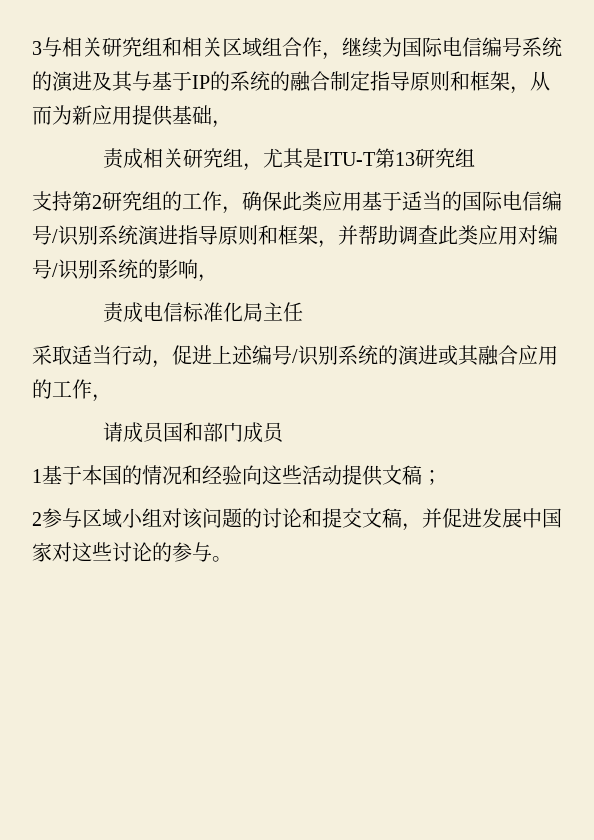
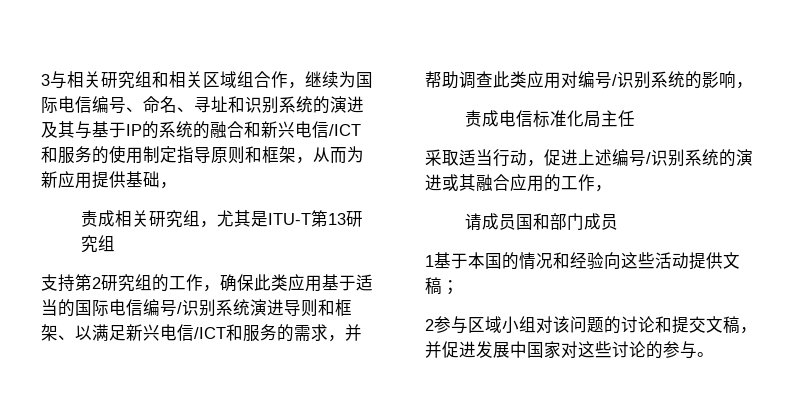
- 3与相关研究组和相关区域组合作，继续为国际电信编号系统的演进及其与基于IP的系统的融合制定指导原则和框架，从而为新应用提供基础，
+ 3与相关研究组和相关区域组合作，继续为国际电信编号、命名、寻址和识别系统的演进及其与基于IP的系统的融合和新兴电信/ICT和服务的使用制定指导原则和框架，从而为新应用提供基础，
- 支持第2研究组的工作，确保此类应用基于适当的国际电信编号/识别系统演进指导原则和框架，并帮助调查此类应用对编号/识别系统的影响，
+ 支持第2研究组的工作，确保此类应用基于适当的国际电信编号/识别系统演进导则和框架、以满足新兴电信/ICT和服务的需求，并帮助调查此类应用对编号/识别系统的影响，

